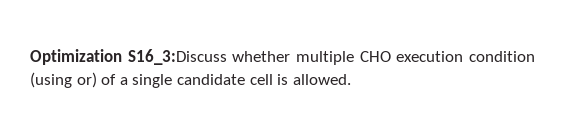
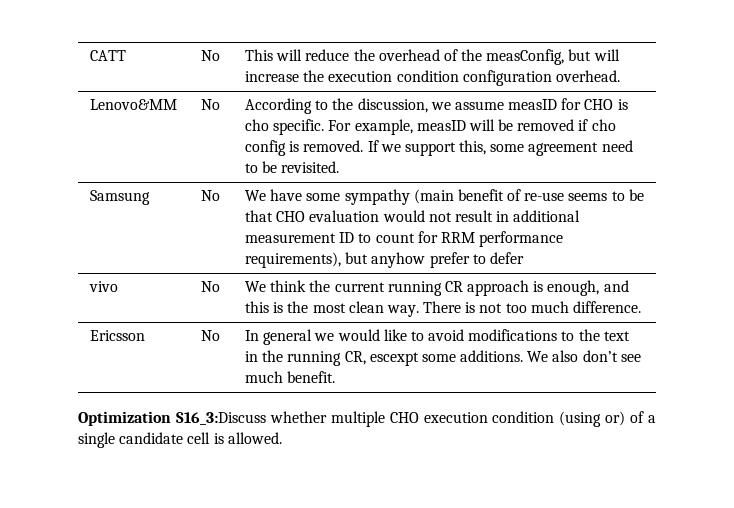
+ CATT | No | This will reduce the overhead of the measConfig, but will increase the execution condition configuration overhead.
+ Lenovo&MM | No | According to the discussion, we assume measID for CHO is cho specific. For example, measID will be removed if cho config is removed. If we support this, some agreement need to be revisited.
+ Samsung | No | We have some sympathy (main benefit of re-use seems to be that CHO evaluation would not result in additional measurement ID to count for RRM performance requirements), but anyhow prefer to defer
+ vivo | No | We think the current running CR approach is enough, and this is the most clean way. There is not too much difference.
+ Ericsson | No | In general we would like to avoid modifications to the text in the running CR, escexpt some additions. We also don’t see much benefit.

